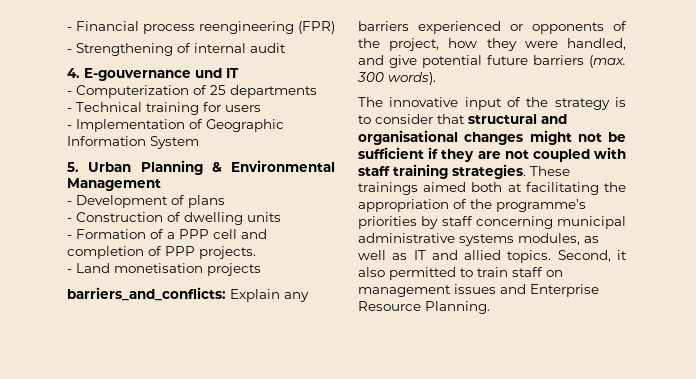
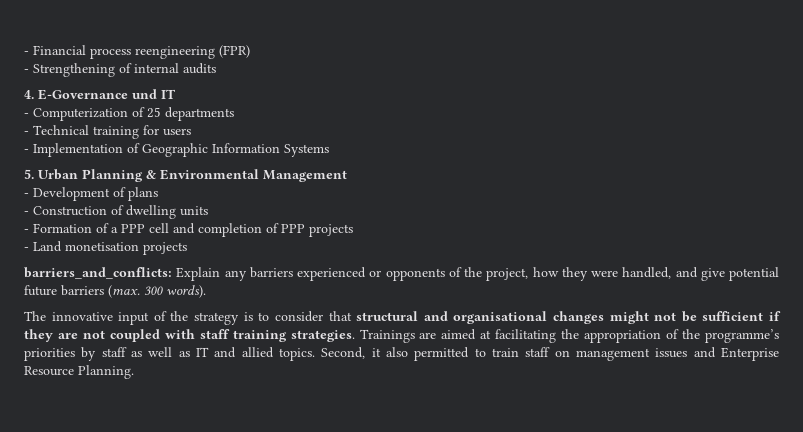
- - Strengthening of internal audit
+ - Strengthening of internal audits
- 4. E-gouvernance und IT
+ 4. E-Governance und IT
- - Implementation of Geographic Information System
+ - Implementation of Geographic Information Systems
- - Formation of a PPP cell and completion of PPP projects.
+ - Formation of a PPP cell and completion of PPP projects
- These trainings aimed both at facilitating the appropriation of the programme’s priorities by staff concerning municipal administrative systems modules, as well as IT and allied topics.
+ Trainings are aimed at facilitating the appropriation of the programme’s priorities by staff as well as IT and allied topics.

